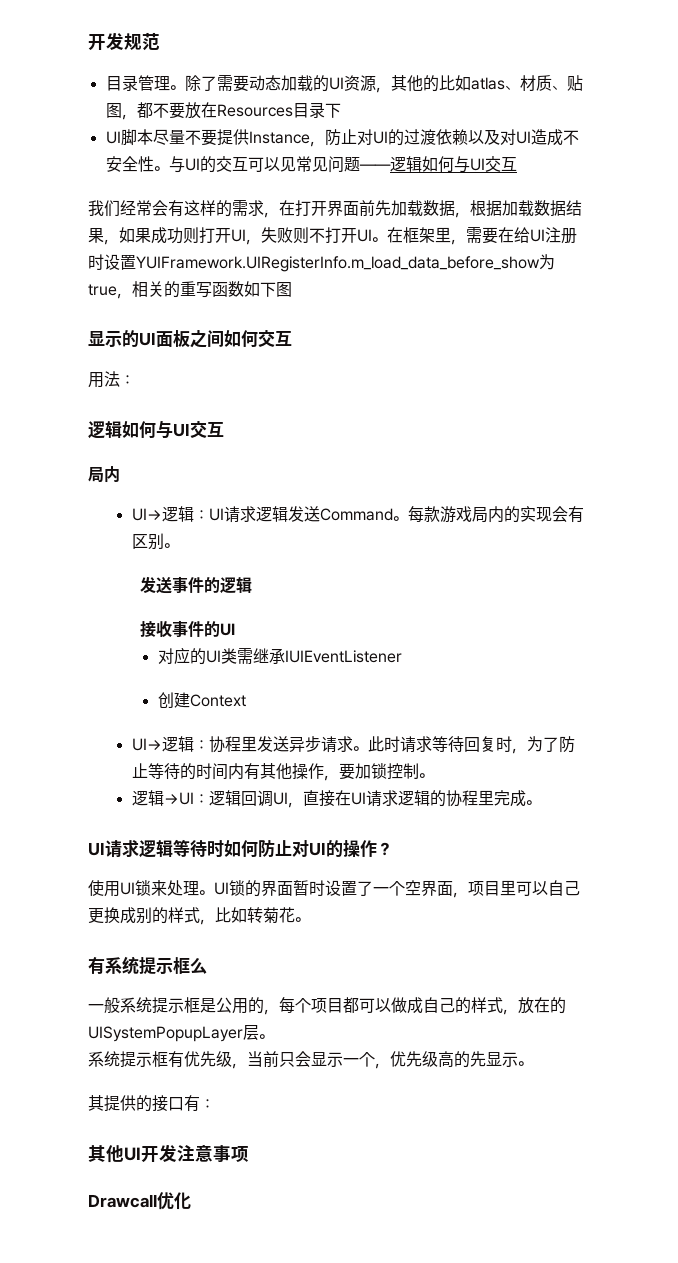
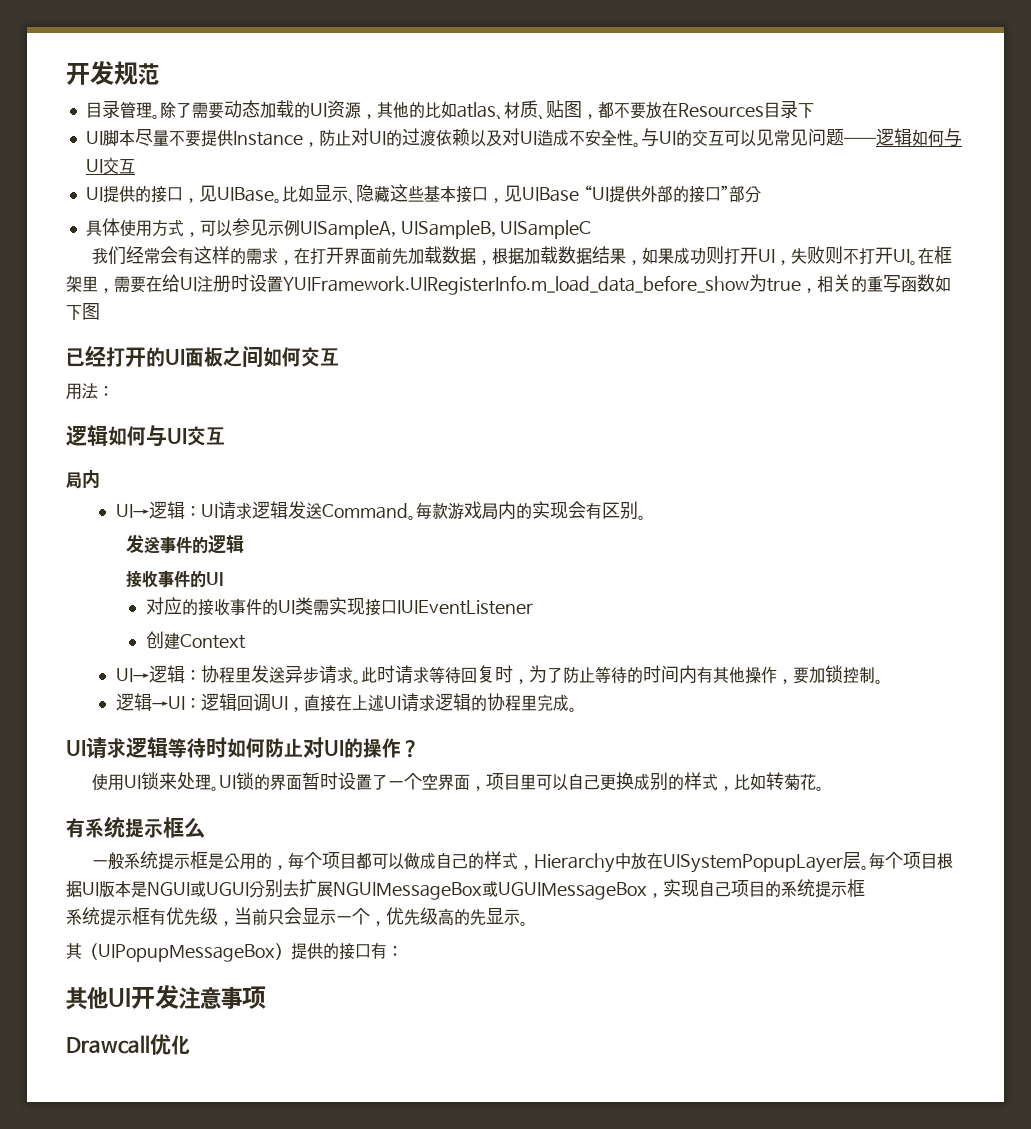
+ UI提供的接口，见UIBase。比如显示、隐藏这些基本接口，见UIBase “UI提供外部的接口”部分
+ 具体使用方式，可以参见示例UISampleA, UISampleB, UISampleC
- 显示的UI面板之间如何交互
+ 已经打开的UI面板之间如何交互
- 对应的UI类需继承IUIEventListener
+ 对应的接收事件的UI类需实现接口IUIEventListener
- 逻辑→UI：逻辑回调UI，直接在UI请求逻辑的协程里完成。
+ 逻辑→UI：逻辑回调UI，直接在上述UI请求逻辑的协程里完成。
- 一般系统提示框是公用的，每个项目都可以做成自己的样式，放在的UISystemPopupLayer层。
+ 一般系统提示框是公用的，每个项目都可以做成自己的样式，Hierarchy中放在UISystemPopupLayer层。每个项目根据UI版本是NGUI或UGUI分别去扩展NGUIMessageBox或UGUIMessageBox，实现自己项目的系统提示框
- 其提供的接口有：
+ 其（UIPopupMessageBox）提供的接口有：

